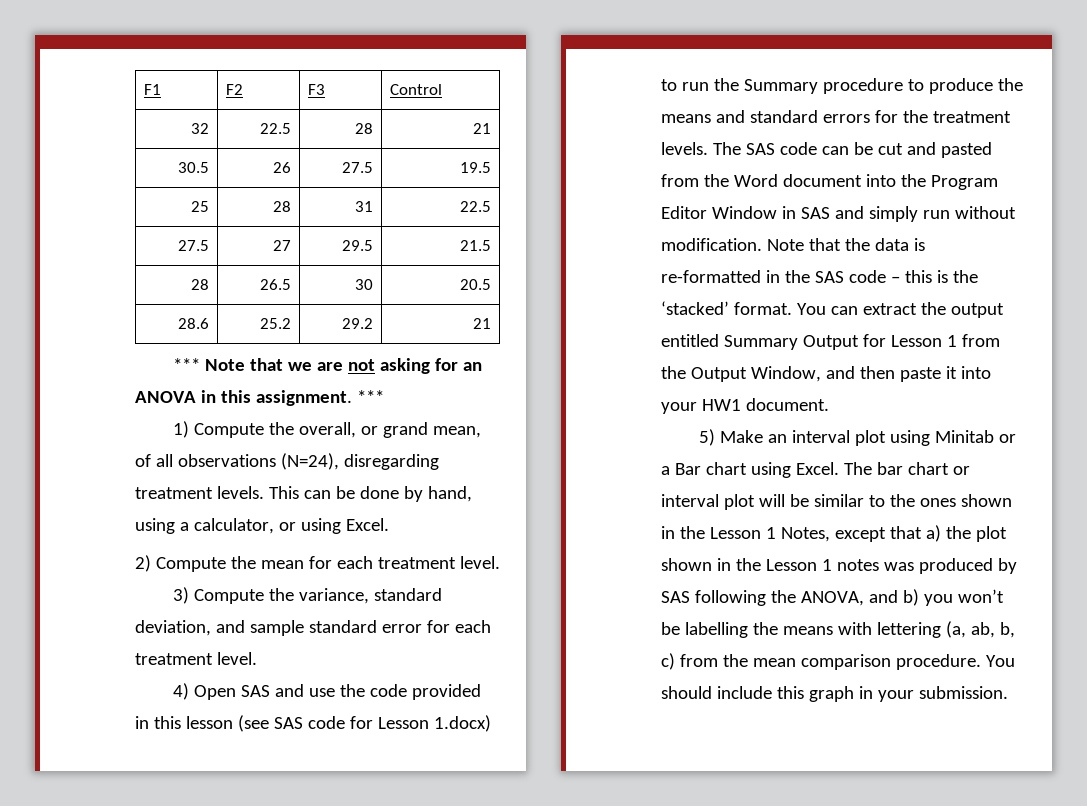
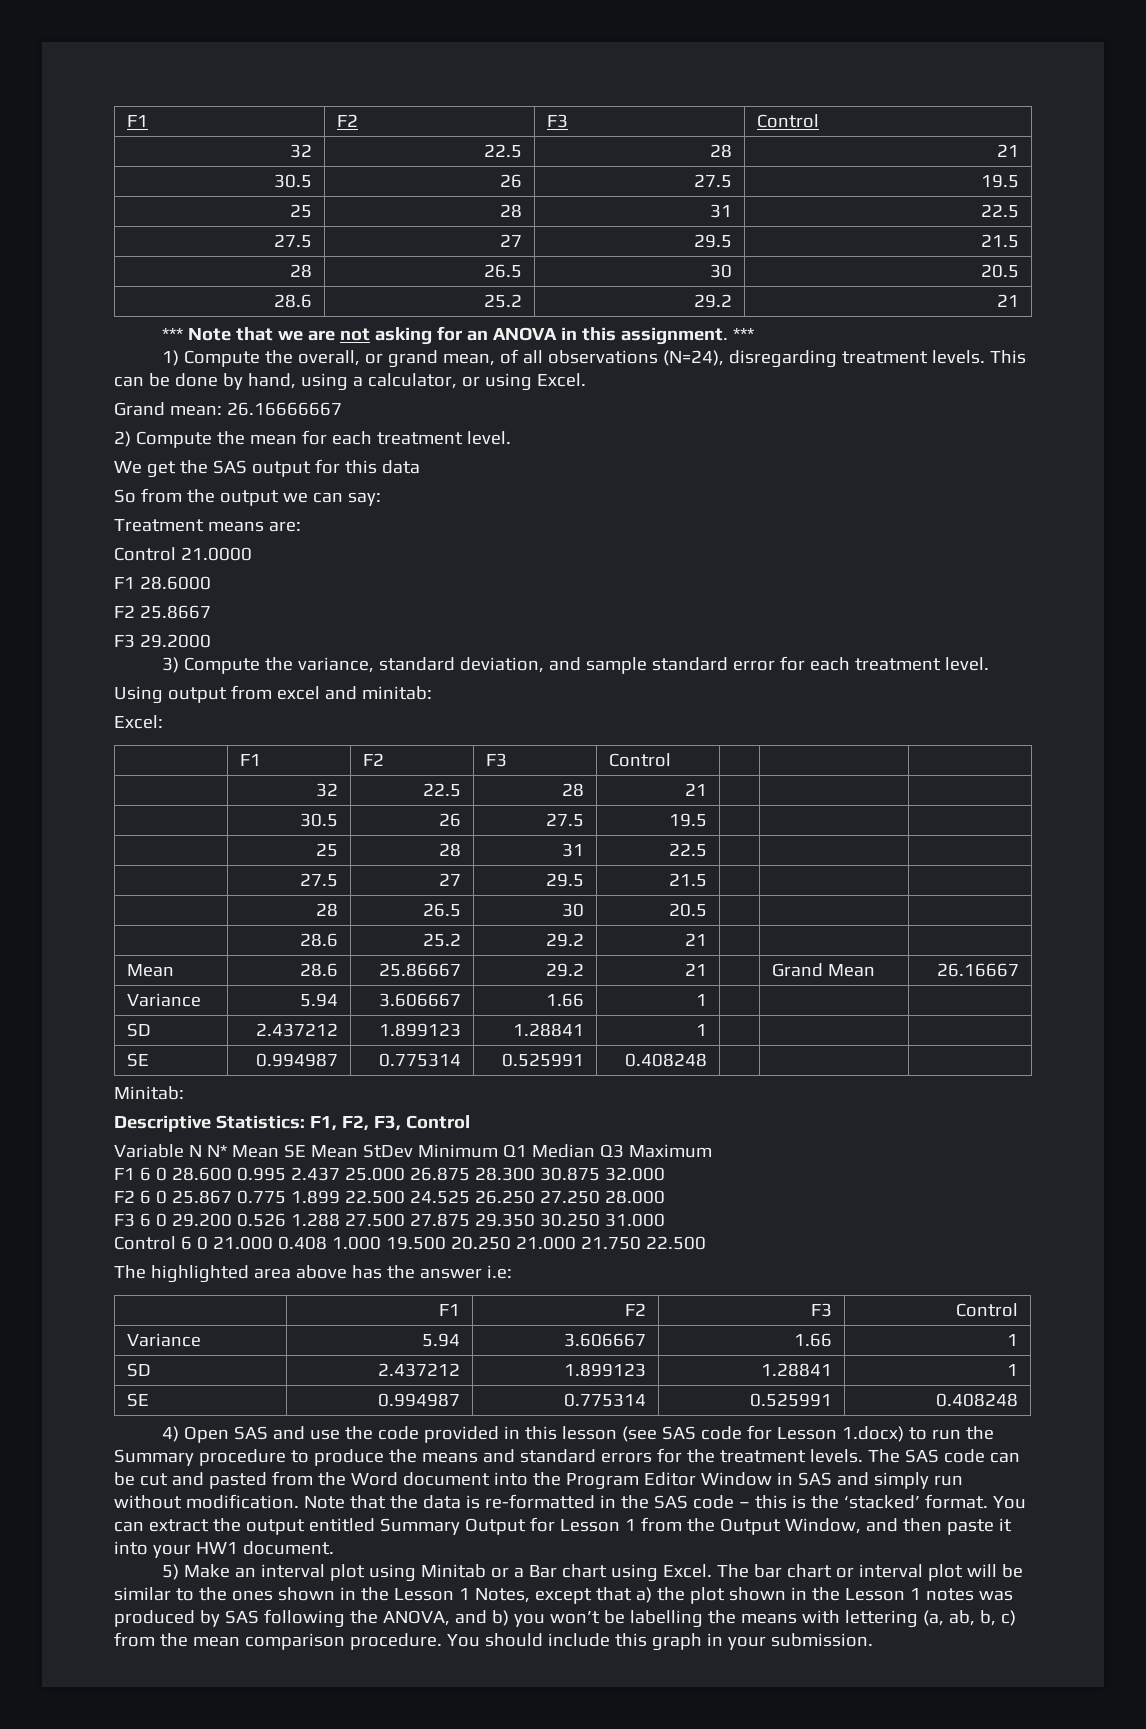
+ Grand mean: 26.16666667
+ We get the SAS output for this data
+ So from the output we can say:
+ Treatment means are:
+ Control 21.0000
+ F1 28.6000
+ F2 25.8667
+ F3 29.2000
+ Using output from excel and minitab:
+ Excel:
+ | F1 | F2 | F3 | Control | | |
+ | 32 | 22.5 | 28 | 21 | | |
+ | 30.5 | 26 | 27.5 | 19.5 | | |
+ | 25 | 28 | 31 | 22.5 | | |
+ | 27.5 | 27 | 29.5 | 21.5 | | |
+ | 28 | 26.5 | 30 | 20.5 | | |
+ | 28.6 | 25.2 | 29.2 | 21 | | |
+ Mean | 28.6 | 25.86667 | 29.2 | 21 | | Grand Mean | 26.16667
+ Variance | 5.94 | 3.606667 | 1.66 | 1 | | |
+ SD | 2.437212 | 1.899123 | 1.28841 | 1 | | |
+ SE | 0.994987 | 0.775314 | 0.525991 | 0.408248 | | |
+ Minitab:
+ Descriptive Statistics: F1, F2, F3, Control
+ Variable N N* Mean SE Mean StDev Minimum Q1 Median Q3 Maximum
+ F1 6 0 28.600 0.995 2.437 25.000 26.875 28.300 30.875 32.000
+ F2 6 0 25.867 0.775 1.899 22.500 24.525 26.250 27.250 28.000
+ F3 6 0 29.200 0.526 1.288 27.500 27.875 29.350 30.250 31.000
+ Control 6 0 21.000 0.408 1.000 19.500 20.250 21.000 21.750 22.500
+ The highlighted area above has the answer i.e:
+ | F1 | F2 | F3 | Control
+ Variance | 5.94 | 3.606667 | 1.66 | 1
+ SD | 2.437212 | 1.899123 | 1.28841 | 1
+ SE | 0.994987 | 0.775314 | 0.525991 | 0.408248

